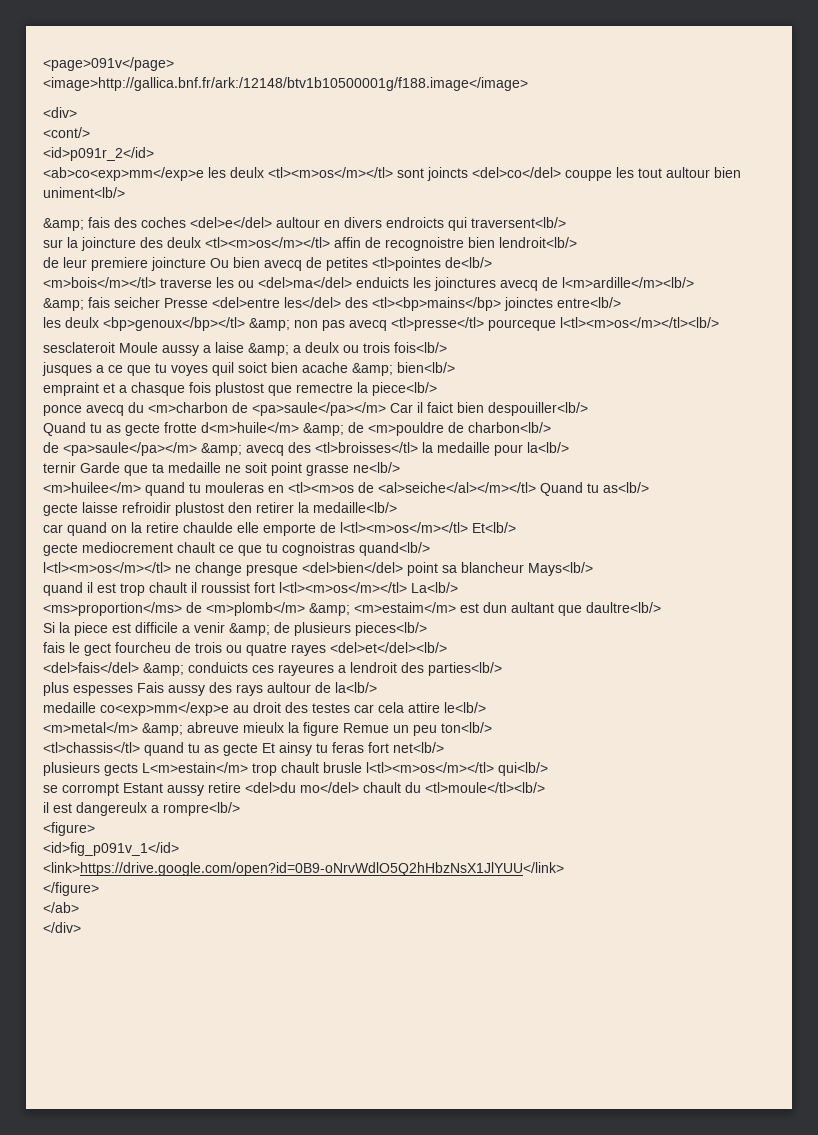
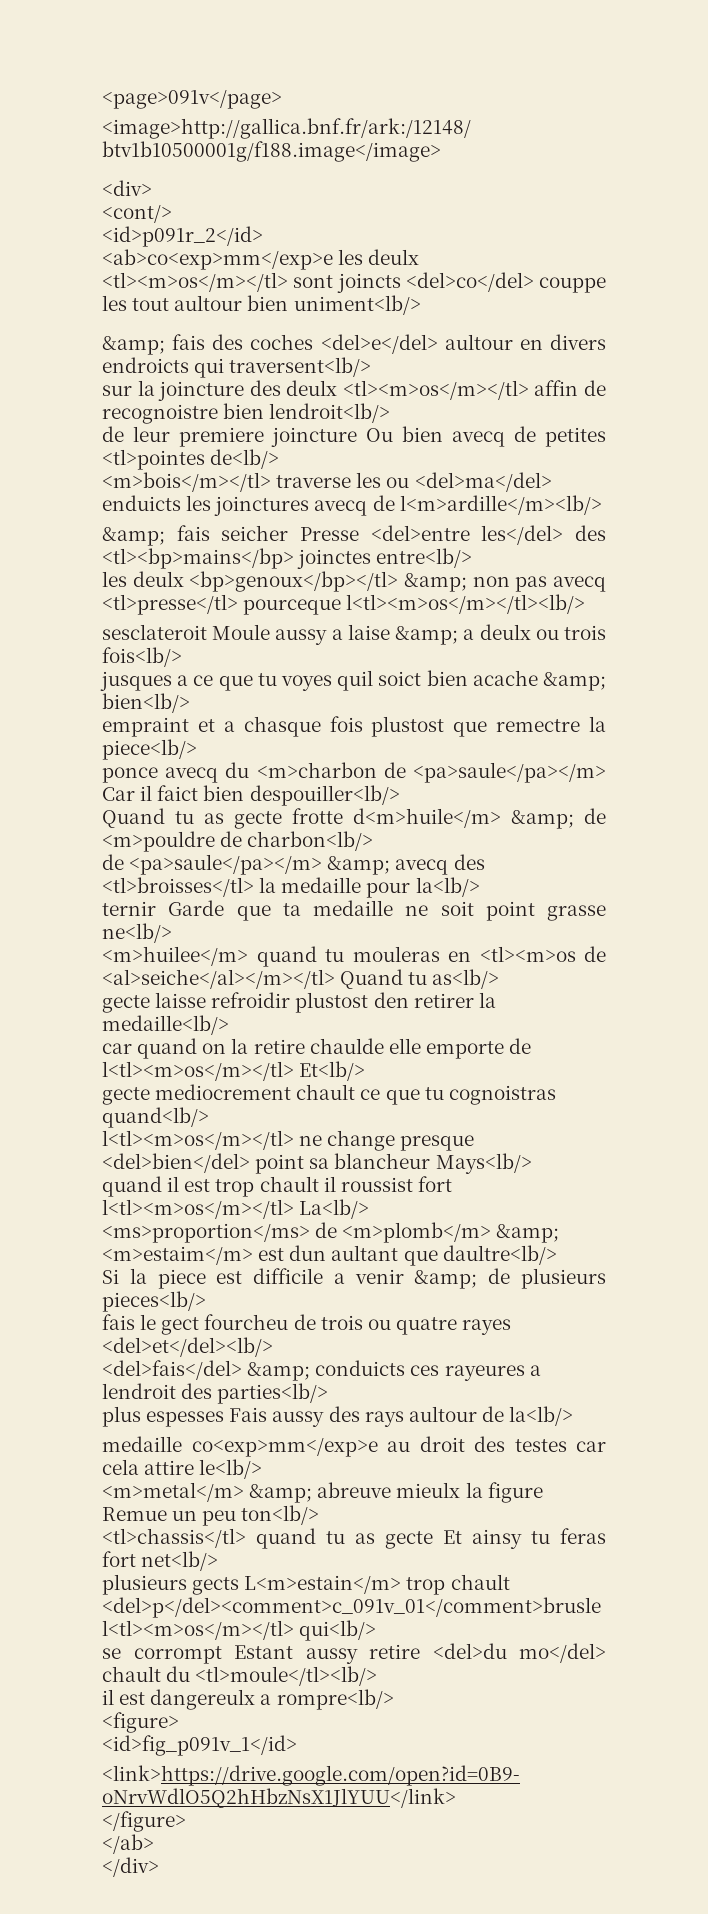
- plusieurs gects L<m>estain</m> trop chault brusle l<tl><m>os</m></tl> qui<lb/>
+ plusieurs gects L<m>estain</m> trop chault <del>p</del><comment>c_091v_01</comment>brusle l<tl><m>os</m></tl> qui<lb/>

